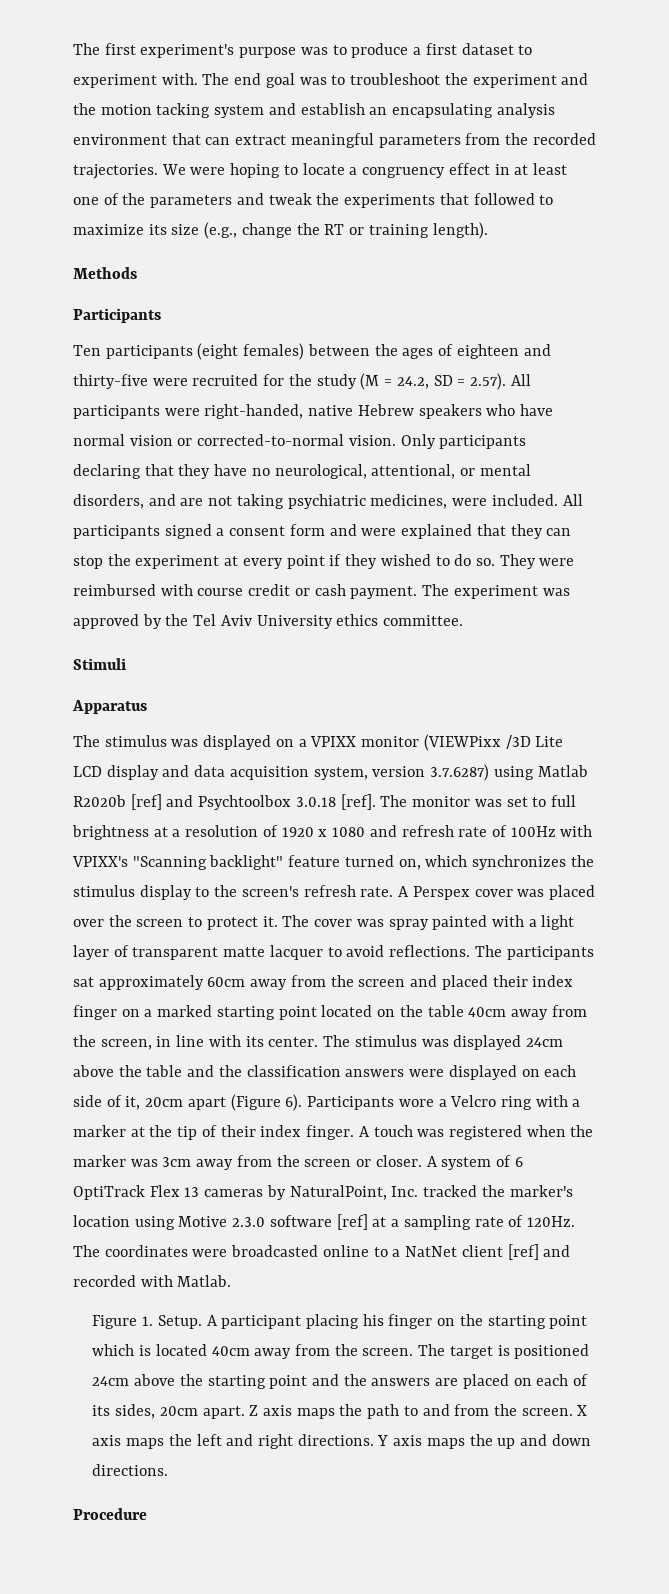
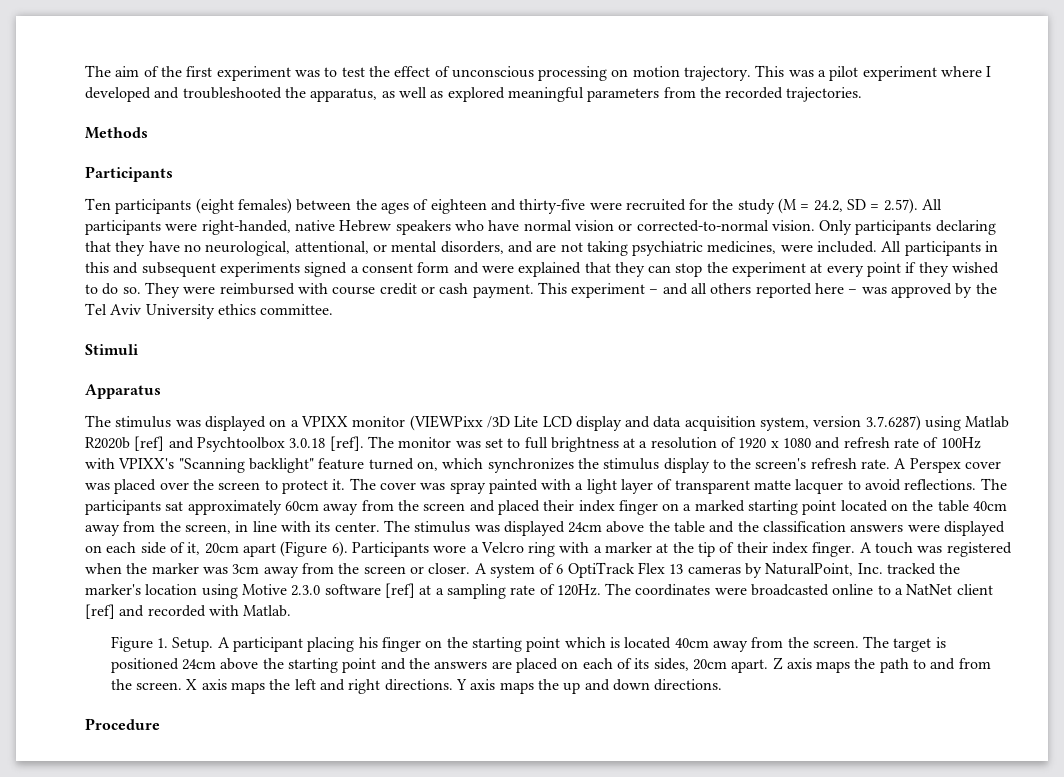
- The first experiment's purpose was to produce a first dataset to experiment with. The end goal was to troubleshoot the experiment and the motion tacking system and establish an encapsulating analysis environment that can extract meaningful parameters from the recorded trajectories. We were hoping to locate a congruency effect in at least one of the parameters and tweak the experiments that followed to maximize its size (e.g., change the RT or training length).
+ The aim of the first experiment was to test the effect of unconscious processing on motion trajectory. This was a pilot experiment where I developed and troubleshooted the apparatus, as well as explored meaningful parameters from the recorded trajectories.
- All participants signed a consent form and were explained that they can stop the experiment at every point if they wished to do so.
+ All participants in this and subsequent experiments signed a consent form and were explained that they can stop the experiment at every point if they wished to do so.
- The experiment was approved by the Tel Aviv University ethics committee.
+ This experiment – and all others reported here – was approved by the Tel Aviv University ethics committee.

